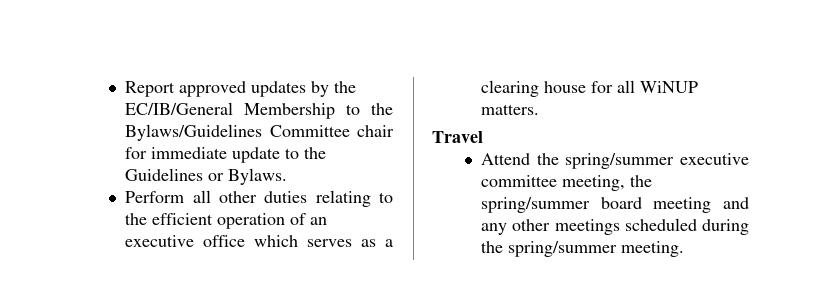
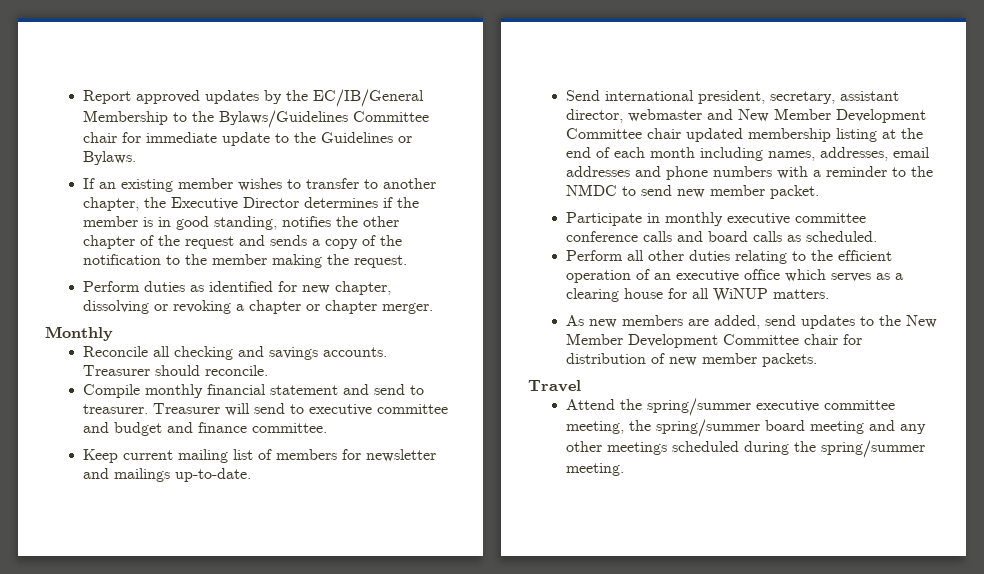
+ If an existing member wishes to transfer to another chapter, the Executive Director determines if the member is in good standing, notifies the other chapter of the request and sends a copy of the notification to the member making the request.
+ Perform duties as identified for new chapter, dissolving or revoking a chapter or chapter merger.
+ Monthly
+ Reconcile all checking and savings accounts. Treasurer should reconcile.
+ Compile monthly financial statement and send to treasurer. Treasurer will send to executive committee and budget and finance committee.
+ Keep current mailing list of members for newsletter and mailings up-to-date.
+ Send international president, secretary, assistant director, webmaster and New Member Development Committee chair updated membership listing at the end of each month including names, addresses, email addresses and phone numbers with a reminder to the NMDC to send new member packet.
+ Participate in monthly executive committee conference calls and board calls as scheduled.
+ As new members are added, send updates to the New Member Development Committee chair for distribution of new member packets.

